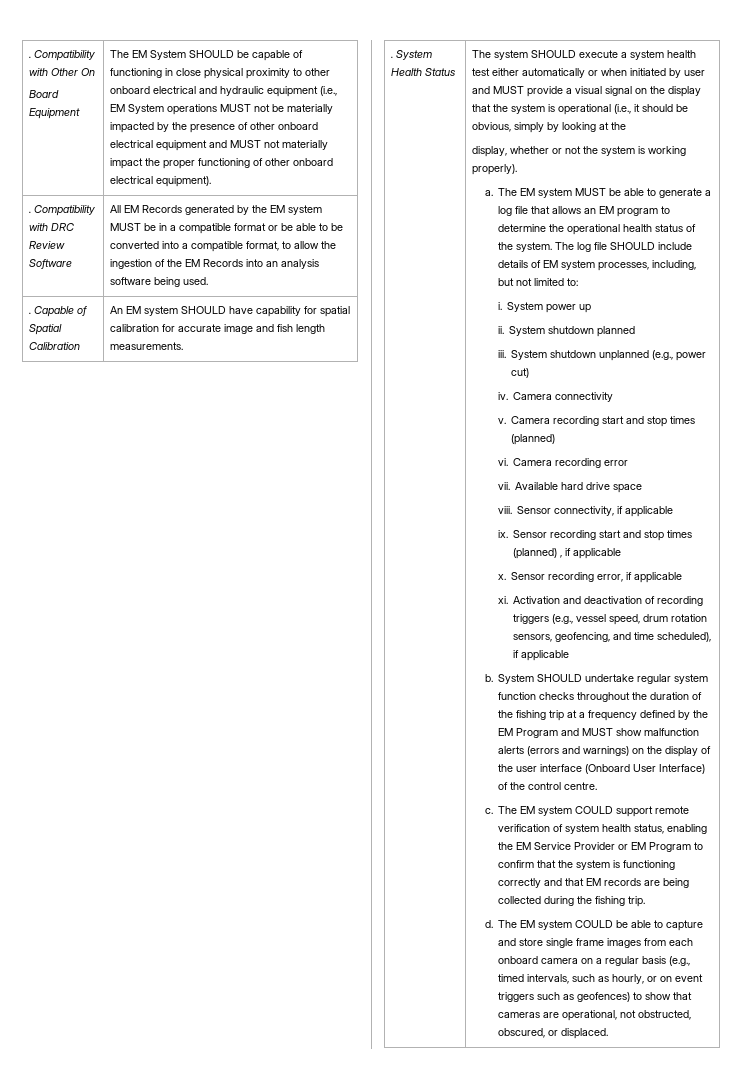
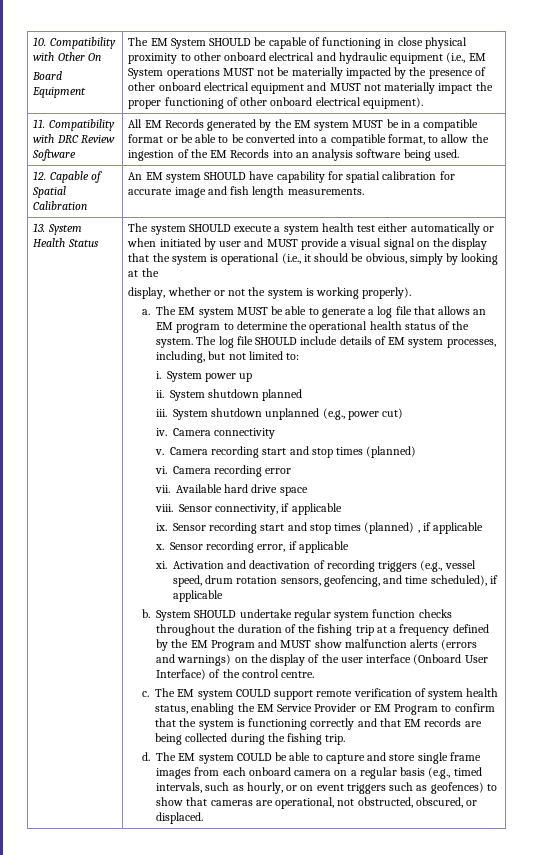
- . Compatibility with Other On
+ 10. Compatibility with Other On
- . Compatibility with DRC Review Software
+ 11. Compatibility with DRC Review Software
- . Capable of Spatial Calibration | An EM system SHOULD have capability for spatial calibration for accurate image and fish length measurements.
+ 12. Capable of Spatial Calibration | An EM system SHOULD have capability for spatial calibration for accurate image and fish length measurements.
- . System Health Status
+ 13. System Health Status

